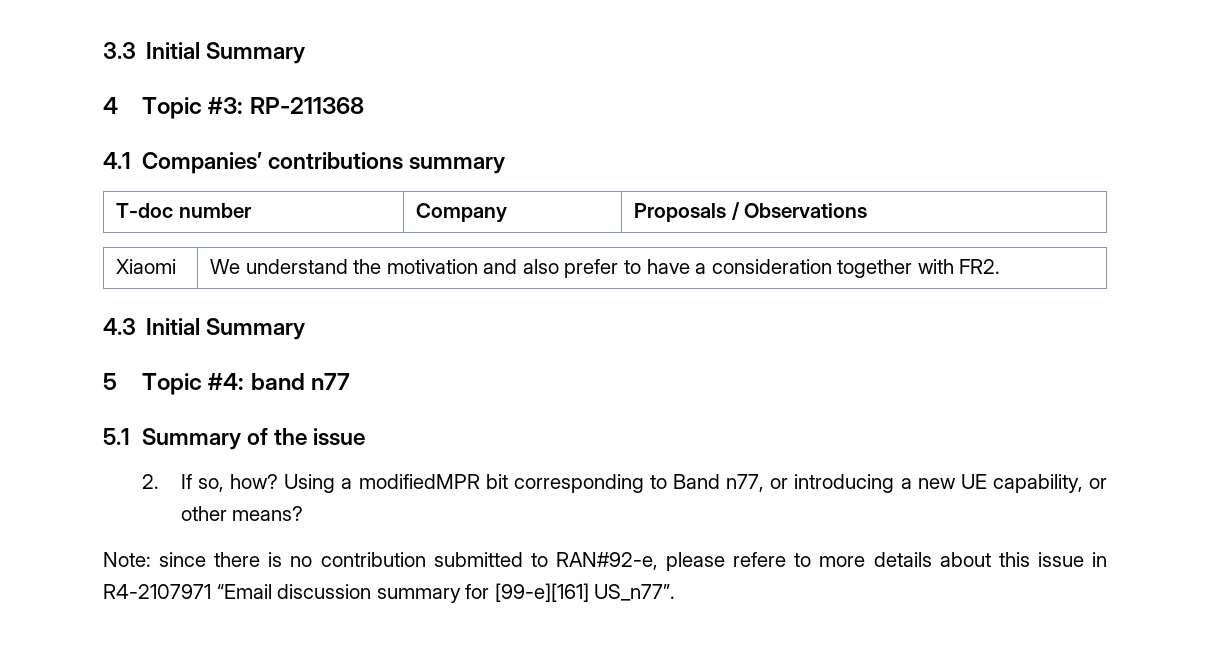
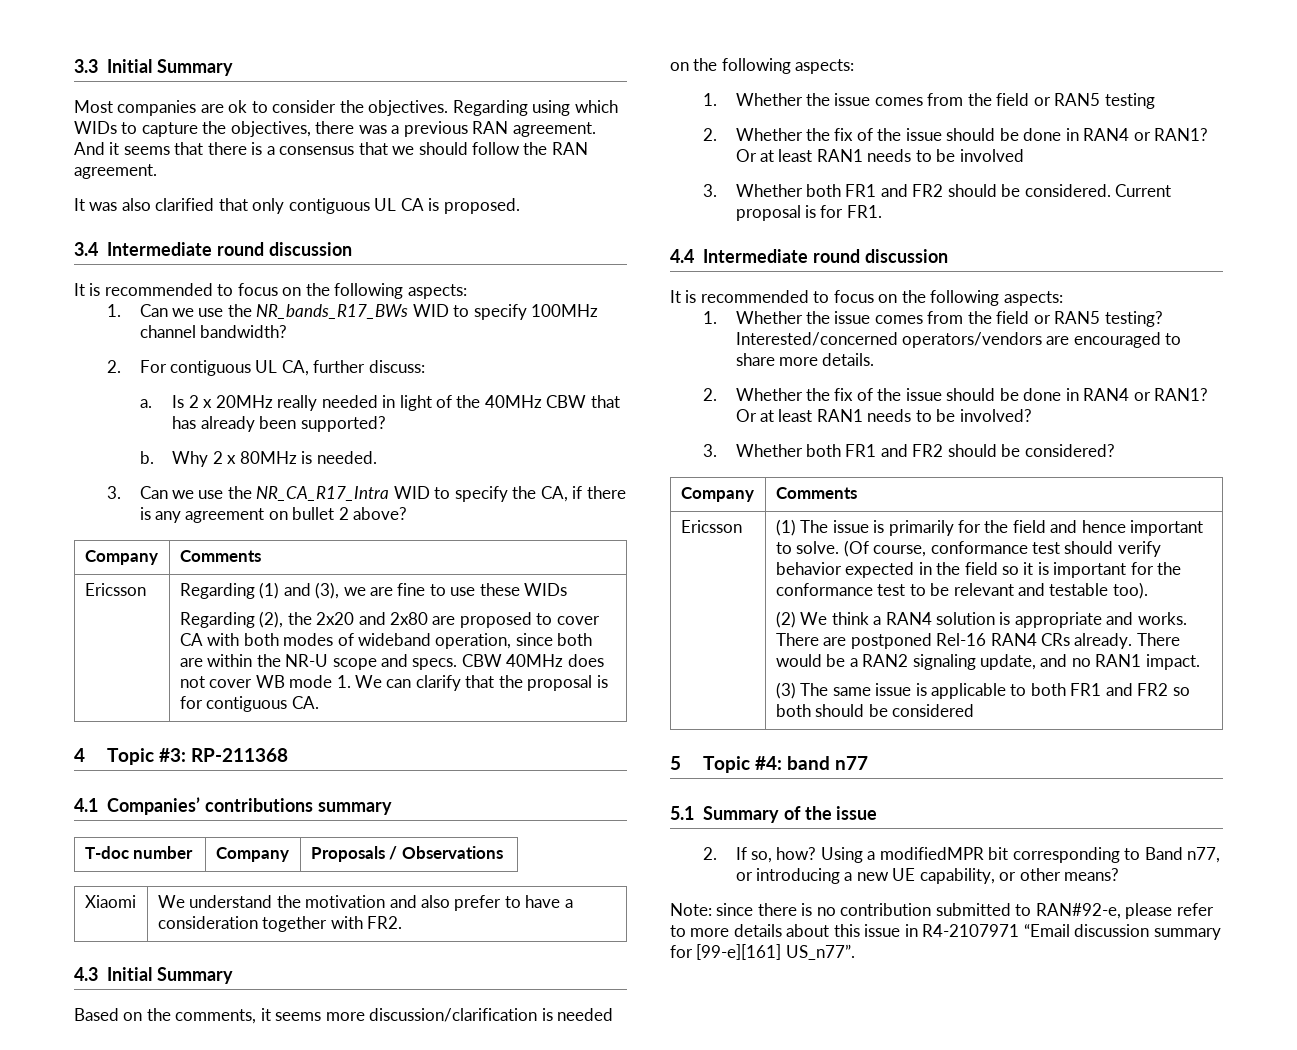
+ Most companies are ok to consider the objectives. Regarding using which WIDs to capture the objectives, there was a previous RAN agreement. And it seems that there is a consensus that we should follow the RAN agreement.
+ It was also clarified that only contiguous UL CA is proposed.
+ 3.4 Intermediate round discussion
+ It is recommended to focus on the following aspects:
+ 1. Can we use the NR_bands_R17_BWs WID to specify 100MHz channel bandwidth?
+ 2. For contiguous UL CA, further discuss:
+ a. Is 2 x 20MHz really needed in light of the 40MHz CBW that has already been supported?
+ b. Why 2 x 80MHz is needed.
+ 3. Can we use the NR_CA_R17_Intra WID to specify the CA, if there is any agreement on bullet 2 above?
+ Company | Comments
+ Ericsson | Regarding (1) and (3), we are fine to use these WIDs
+ Regarding (2), the 2x20 and 2x80 are proposed to cover CA with both modes of wideband operation, since both are within the NR-U scope and specs. CBW 40MHz does not cover WB mode 1. We can clarify that the proposal is for contiguous CA.
+ Based on the comments, it seems more discussion/clarification is needed on the following aspects:
+ 1. Whether the issue comes from the field or RAN5 testing
+ 2. Whether the fix of the issue should be done in RAN4 or RAN1? Or at least RAN1 needs to be involved
+ 3. Whether both FR1 and FR2 should be considered. Current proposal is for FR1.
+ 4.4 Intermediate round discussion
+ It is recommended to focus on the following aspects:
+ 1. Whether the issue comes from the field or RAN5 testing? Interested/concerned operators/vendors are encouraged to share more details.
+ 2. Whether the fix of the issue should be done in RAN4 or RAN1? Or at least RAN1 needs to be involved?
+ 3. Whether both FR1 and FR2 should be considered?
+ Company | Comments
+ Ericsson | (1) The issue is primarily for the field and hence important to solve. (Of course, conformance test should verify behavior expected in the field so it is important for the conformance test to be relevant and testable too).
+ (2) We think a RAN4 solution is appropriate and works. There are postponed Rel-16 RAN4 CRs already. There would be a RAN2 signaling update, and no RAN1 impact.
+ (3) The same issue is applicable to both FR1 and FR2 so both should be considered
- Note: since there is no contribution submitted to RAN#92-e, please refere to more details about this issue in R4-2107971 “Email discussion summary for [99-e][161] US_n77”.
+ Note: since there is no contribution submitted to RAN#92-e, please refer to more details about this issue in R4-2107971 “Email discussion summary for [99-e][161] US_n77”.

